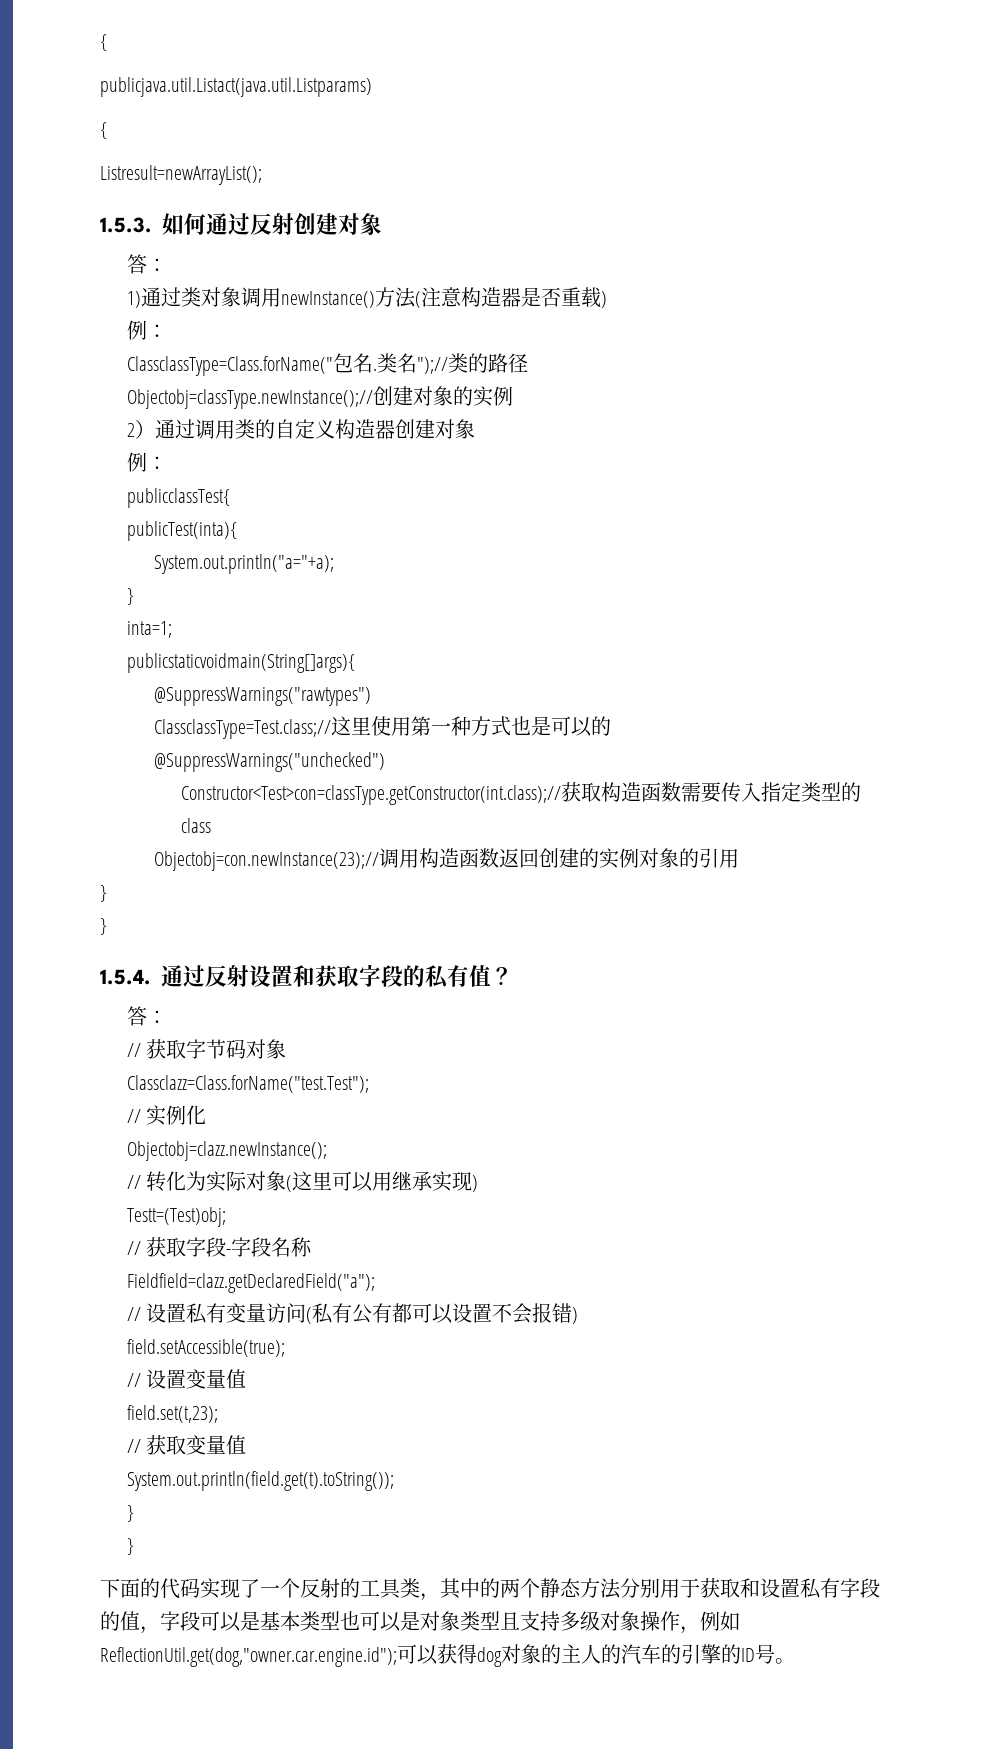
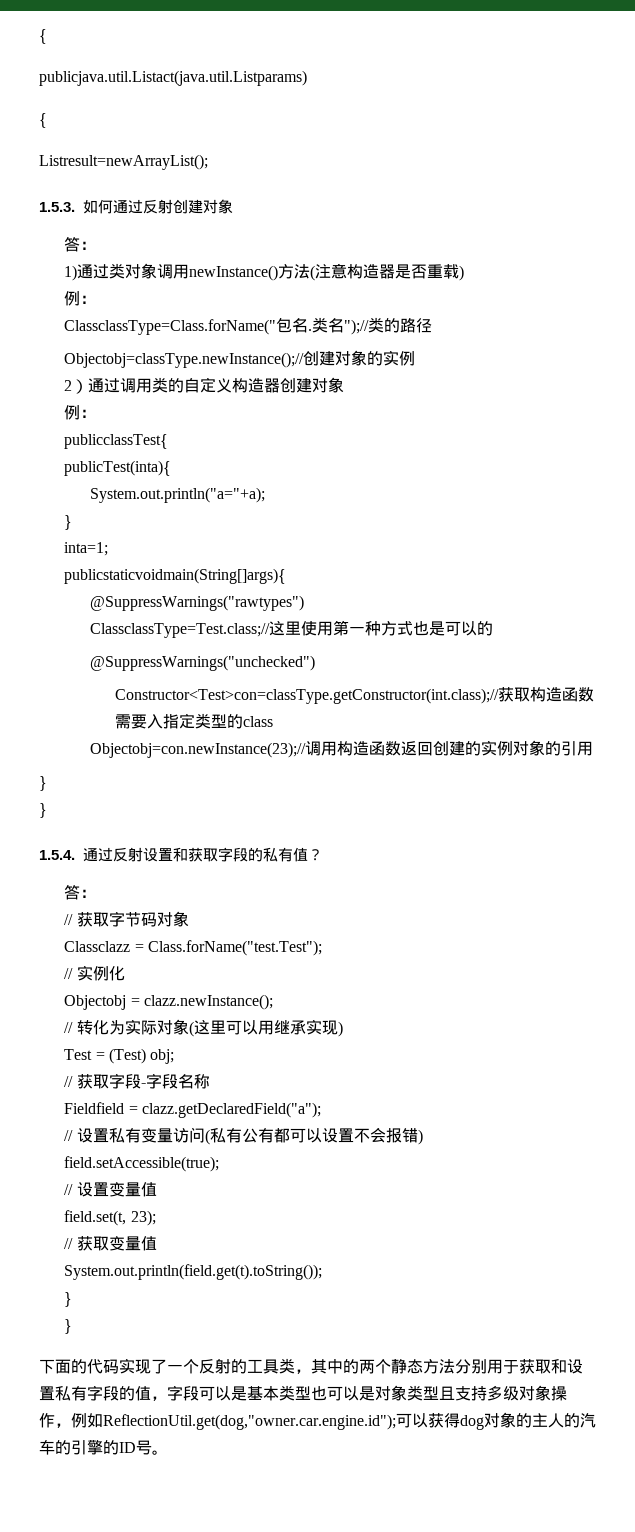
- Constructor<Test>con=classType.getConstructor(int.class);//获取构造函数需要传入指定类型的class
+ Constructor<Test>con=classType.getConstructor(int.class);//获取构造函数需要入指定类型的class
- Classclazz=Class.forName("test.Test");
+ Classclazz = Class.forName("test.Test");
- Objectobj=clazz.newInstance();
+ Objectobj = clazz.newInstance();
- Testt=(Test)obj;
+ Test = (Test) obj;
- Fieldfield=clazz.getDeclaredField("a");
+ Fieldfield = clazz.getDeclaredField("a");
- field.set(t,23);
+ field.set(t, 23);

